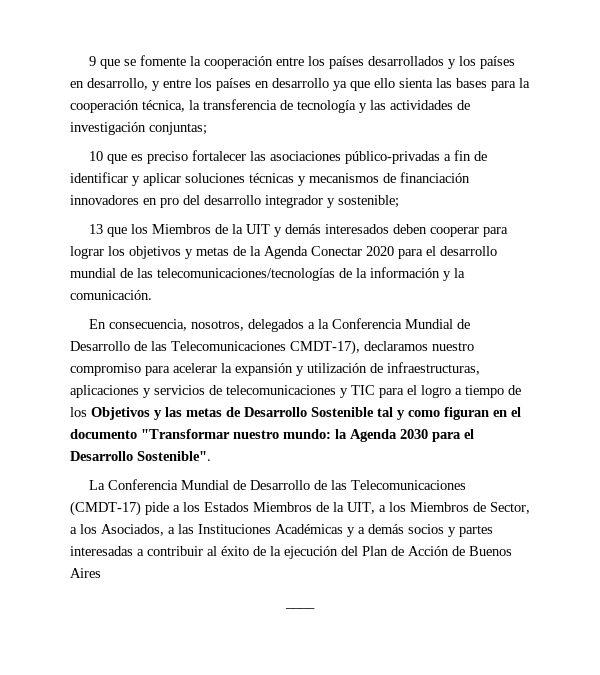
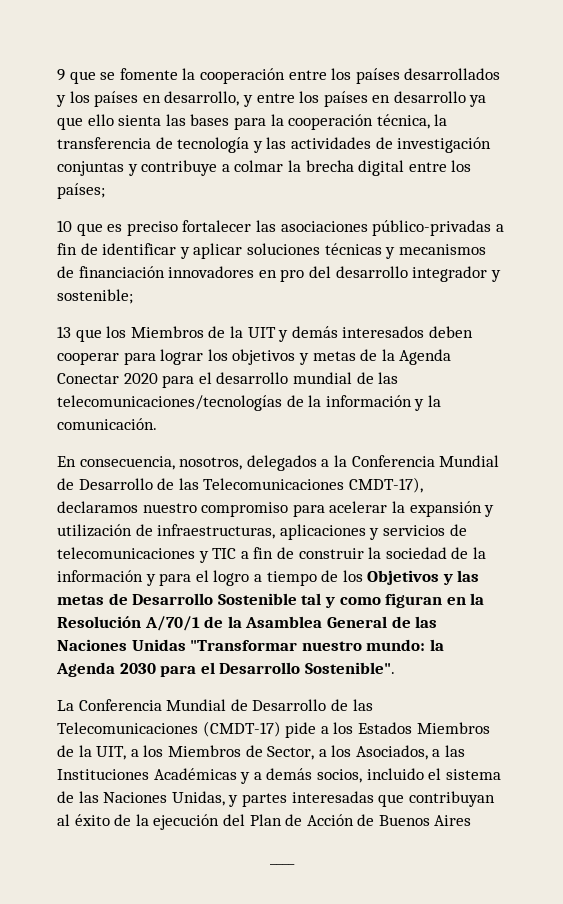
- 9 que se fomente la cooperación entre los países desarrollados y los países en desarrollo, y entre los países en desarrollo ya que ello sienta las bases para la cooperación técnica, la transferencia de tecnología y las actividades de investigación conjuntas;
+ 9 que se fomente la cooperación entre los países desarrollados y los países en desarrollo, y entre los países en desarrollo ya que ello sienta las bases para la cooperación técnica, la transferencia de tecnología y las actividades de investigación conjuntas y contribuye a colmar la brecha digital entre los países;
- En consecuencia, nosotros, delegados a la Conferencia Mundial de Desarrollo de las Telecomunicaciones CMDT-17), declaramos nuestro compromiso para acelerar la expansión y utilización de infraestructuras, aplicaciones y servicios de telecomunicaciones y TIC para el logro a tiempo de los Objetivos y las metas de Desarrollo Sostenible tal y como figuran en el documento "Transformar nuestro mundo:
+ En consecuencia, nosotros, delegados a la Conferencia Mundial de Desarrollo de las Telecomunicaciones CMDT-17), declaramos nuestro compromiso para acelerar la expansión y utilización de infraestructuras, aplicaciones y servicios de telecomunicaciones y TIC a fin de construir la sociedad de la información y para el logro a tiempo de los Objetivos y las metas de Desarrollo Sostenible tal y como figuran en la Resolución A/70/1 de la Asamblea General de las Naciones Unidas "Transformar nuestro mundo:
- La Conferencia Mundial de Desarrollo de las Telecomunicaciones (CMDT-17) pide a los Estados Miembros de la UIT, a los Miembros de Sector, a los Asociados, a las Instituciones Académicas y a demás socios y partes interesadas a contribuir al éxito de la ejecución del Plan de Acción de Buenos Aires
+ La Conferencia Mundial de Desarrollo de las Telecomunicaciones (CMDT-17) pide a los Estados Miembros de la UIT, a los Miembros de Sector, a los Asociados, a las Instituciones Académicas y a demás socios, incluido el sistema de las Naciones Unidas, y partes interesadas que contribuyan al éxito de la ejecución del Plan de Acción de Buenos Aires

